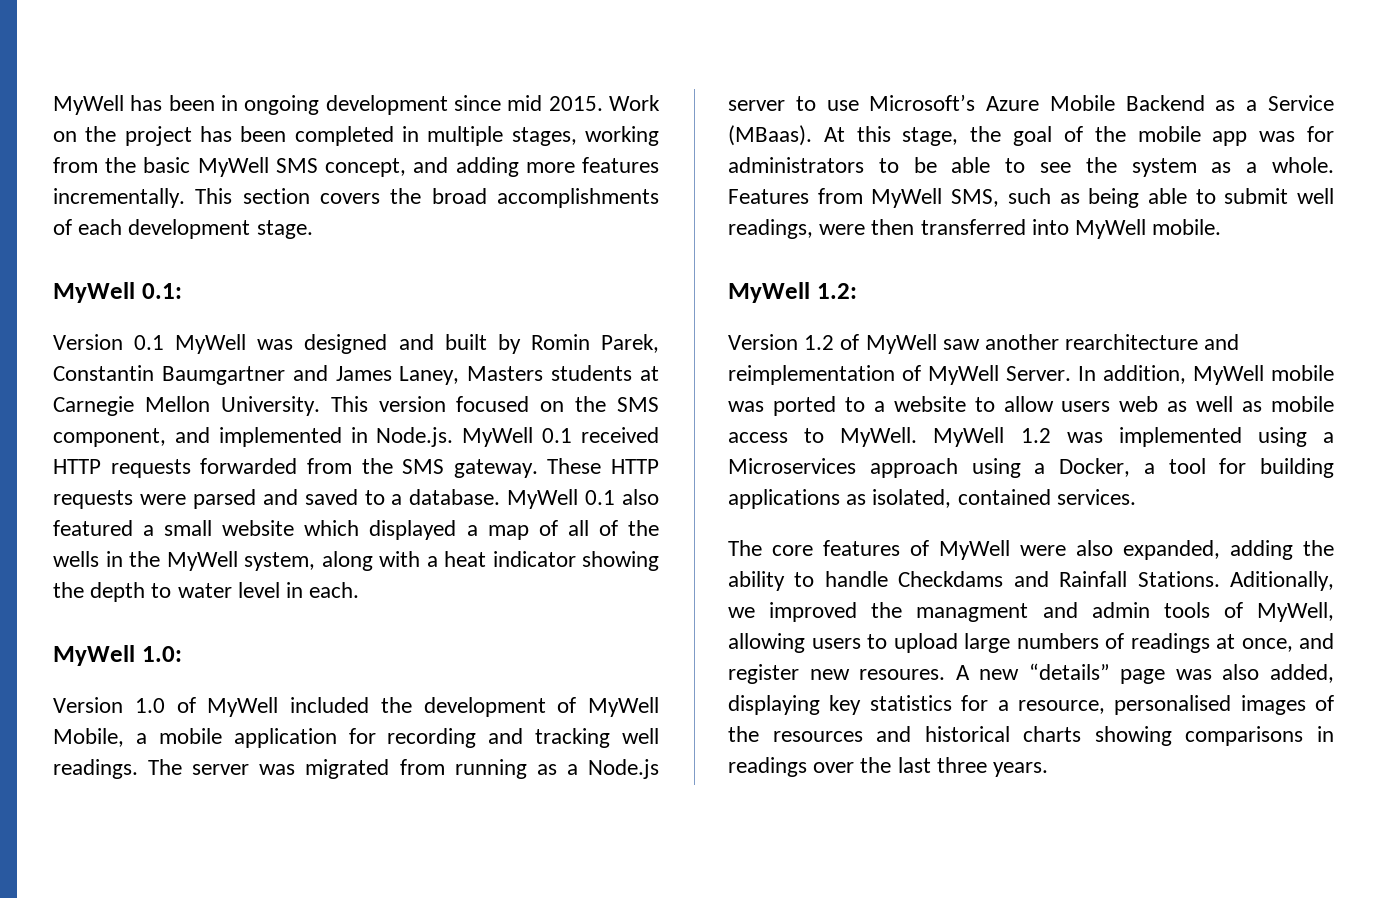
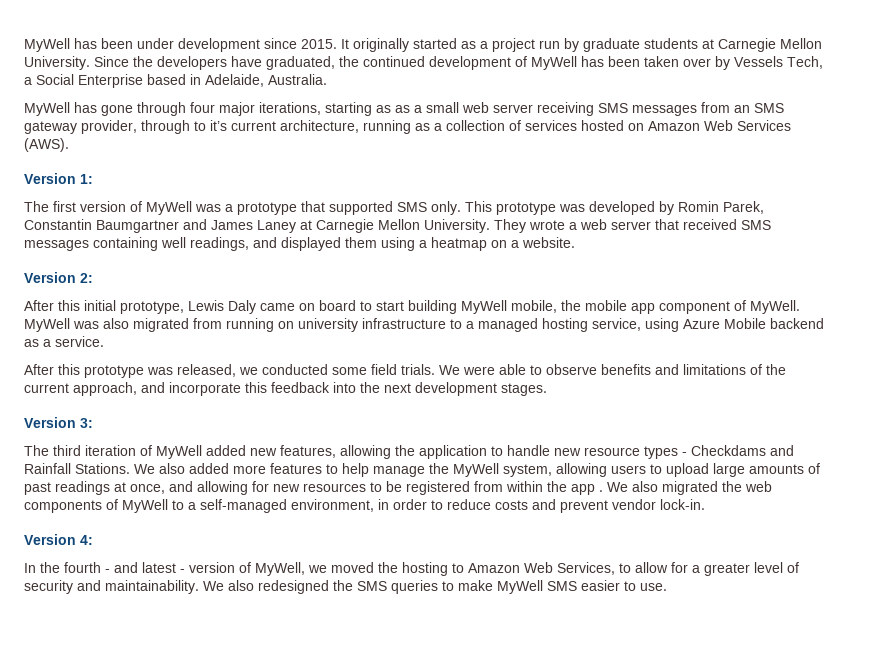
- MyWell has been in ongoing development since mid 2015. Work on the project has been completed in multiple stages, working from the basic MyWell SMS concept, and adding more features incrementally. This section covers the broad accomplishments of each development stage.
- MyWell 0.1:
- Version 0.1 MyWell was designed and built by Romin Parek, Constantin Baumgartner and James Laney, Masters students at Carnegie Mellon University. This version focused on the SMS component, and implemented in Node.js. MyWell 0.1 received HTTP requests forwarded from the SMS gateway. These HTTP requests were parsed and saved to a database. MyWell 0.1 also featured a small website which displayed a map of all of the wells in the MyWell system, along with a heat indicator showing the depth to water level in each.
- MyWell 1.0:
- Version 1.0 of MyWell included the development of MyWell Mobile, a mobile application for recording and tracking well readings. The server was migrated from running as a Node.js server to use Microsoft’s Azure Mobile Backend as a Service (MBaas). At this stage, the goal of the mobile app was for administrators to be able to see the system as a whole. Features from MyWell SMS, such as being able to submit well readings, were then transferred into MyWell mobile.
- MyWell 1.2:
- Version 1.2 of MyWell saw another rearchitecture and reimplementation of MyWell Server. In addition, MyWell mobile was ported to a website to allow users web as well as mobile access to MyWell. MyWell 1.2 was implemented using a Microservices approach using a Docker, a tool for building applications as isolated, contained services.
- The core features of MyWell were also expanded, adding the ability to handle Checkdams and Rainfall Stations. Aditionally, we improved the managment and admin tools of MyWell, allowing users to upload large numbers of readings at once, and register new resoures. A new “details” page was also added, displaying key statistics for a resource, personalised images of the resources and historical charts showing comparisons in readings over the last three years.
+ MyWell has been under development since 2015. It originally started as a project run by graduate students at Carnegie Mellon University. Since the developers have graduated, the continued development of MyWell has been taken over by Vessels Tech, a Social Enterprise based in Adelaide, Australia.
+ MyWell has gone through four major iterations, starting as as a small web server receiving SMS messages from an SMS gateway provider, through to it’s current architecture, running as a collection of services hosted on Amazon Web Services (AWS).
+ Version 1:
+ The first version of MyWell was a prototype that supported SMS only. This prototype was developed by Romin Parek, Constantin Baumgartner and James Laney at Carnegie Mellon University. They wrote a web server that received SMS messages containing well readings, and displayed them using a heatmap on a website.
+ Version 2:
+ After this initial prototype, Lewis Daly came on board to start building MyWell mobile, the mobile app component of MyWell. MyWell was also migrated from running on university infrastructure to a managed hosting service, using Azure Mobile backend as a service.
+ After this prototype was released, we conducted some field trials. We were able to observe benefits and limitations of the current approach, and incorporate this feedback into the next development stages.
+ Version 3:
+ The third iteration of MyWell added new features, allowing the application to handle new resource types - Checkdams and Rainfall Stations. We also added more features to help manage the MyWell system, allowing users to upload large amounts of past readings at once, and allowing for new resources to be registered from within the app . We also migrated the web components of MyWell to a self-managed environment, in order to reduce costs and prevent vendor lock-in.
+ Version 4:
+ In the fourth - and latest - version of MyWell, we moved the hosting to Amazon Web Services, to allow for a greater level of security and maintainability. We also redesigned the SMS queries to make MyWell SMS easier to use.

